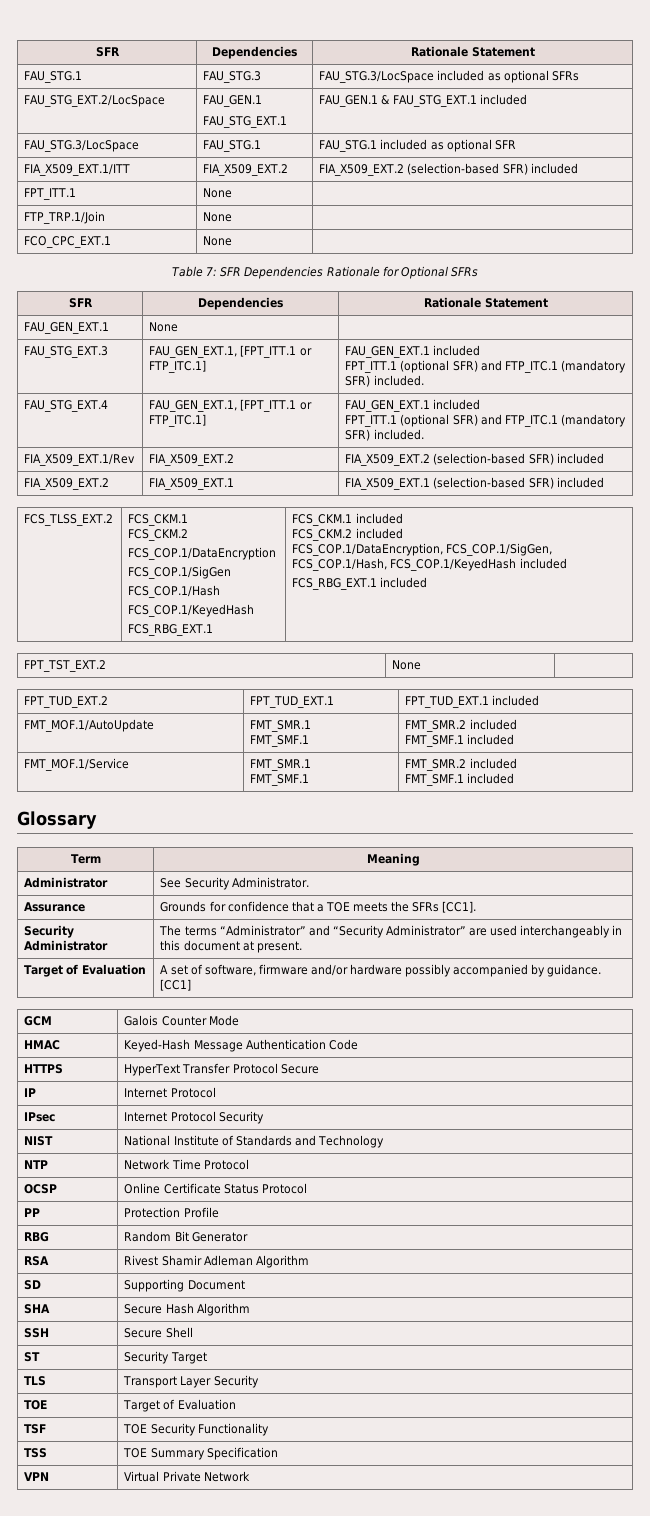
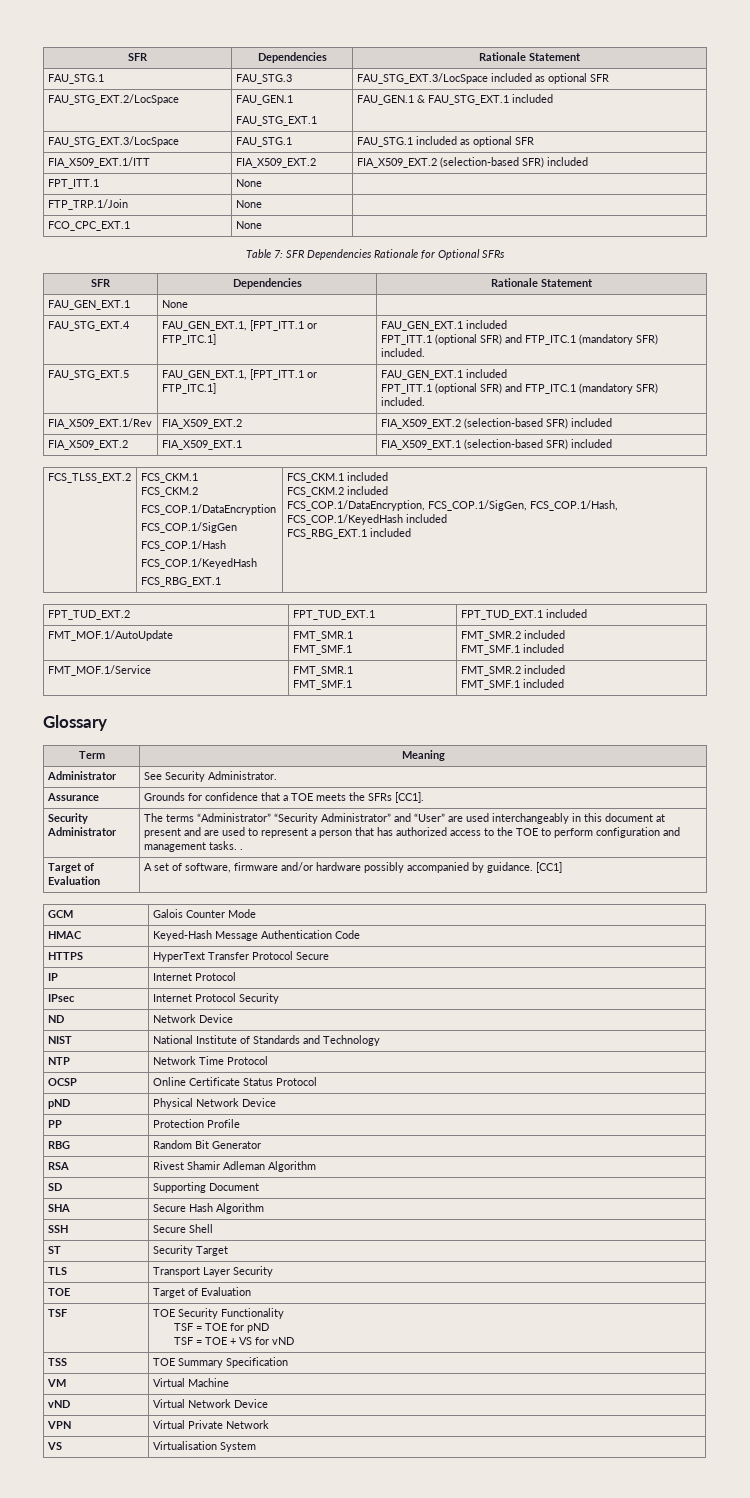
- FAU_STG.1 | FAU_STG.3 | FAU_STG.3/LocSpace included as optional SFRs
+ FAU_STG.1 | FAU_STG.3 | FAU_STG_EXT.3/LocSpace included as optional SFR
- FAU_STG.3/LocSpace | FAU_STG.1 | FAU_STG.1 included as optional SFR
+ FAU_STG_EXT.3/LocSpace | FAU_STG.1 | FAU_STG.1 included as optional SFR
- FAU_STG_EXT.3 | FAU_GEN_EXT.1, [FPT_ITT.1 or FTP_ITC.1] | FAU_GEN_EXT.1 included
+ FAU_STG_EXT.4 | FAU_GEN_EXT.1, [FPT_ITT.1 or FTP_ITC.1] | FAU_GEN_EXT.1 included
- FAU_STG_EXT.4 | FAU_GEN_EXT.1, [FPT_ITT.1 or FTP_ITC.1] | FAU_GEN_EXT.1 included
+ FAU_STG_EXT.5 | FAU_GEN_EXT.1, [FPT_ITT.1 or FTP_ITC.1] | FAU_GEN_EXT.1 included
- FPT_TST_EXT.2 | None |
- Security Administrator | The terms “Administrator” and “Security Administrator” are used interchangeably in this document at present.
+ Security Administrator | The terms “Administrator” “Security Administrator” and “User” are used interchangeably in this document at present and are used to represent a person that has authorized access to the TOE to perform configuration and management tasks. .
+ ND | Network Device
+ pND | Physical Network Device
  TSF | TOE Security Functionality
+ TSF = TOE for pND
+ TSF = TOE + VS for vND
  TSS | TOE Summary Specification
+ VM | Virtual Machine
+ vND | Virtual Network Device
+ VS | Virtualisation System

